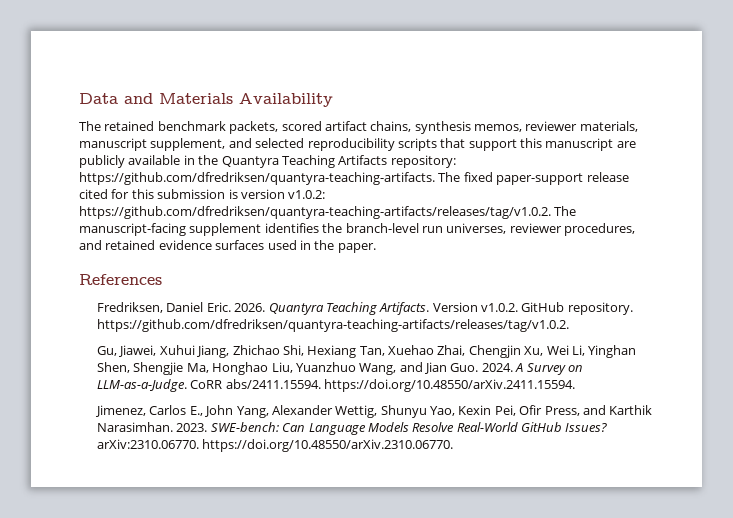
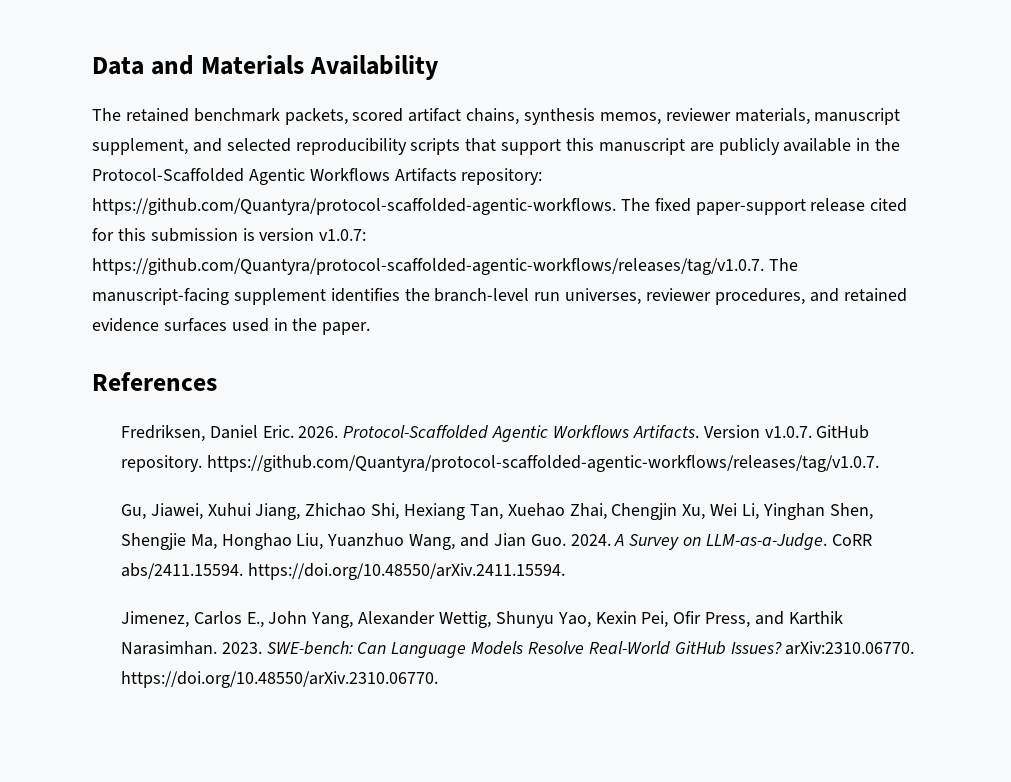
- The retained benchmark packets, scored artifact chains, synthesis memos, reviewer materials, manuscript supplement, and selected reproducibility scripts that support this manuscript are publicly available in the Quantyra Teaching Artifacts repository: https://github.com/dfredriksen/quantyra-teaching-artifacts. The fixed paper-support release cited for this submission is version v1.0.2: https://github.com/dfredriksen/quantyra-teaching-artifacts/releases/tag/v1.0.2. The manuscript-facing supplement identifies the branch-level run universes, reviewer procedures, and retained evidence surfaces used in the paper.
+ The retained benchmark packets, scored artifact chains, synthesis memos, reviewer materials, manuscript supplement, and selected reproducibility scripts that support this manuscript are publicly available in the Protocol-Scaffolded Agentic Workflows Artifacts repository: https://github.com/Quantyra/protocol-scaffolded-agentic-workflows. The fixed paper-support release cited for this submission is version v1.0.7: https://github.com/Quantyra/protocol-scaffolded-agentic-workflows/releases/tag/v1.0.7. The manuscript-facing supplement identifies the branch-level run universes, reviewer procedures, and retained evidence surfaces used in the paper.
- Quantyra Teaching Artifacts.
+ Protocol-Scaffolded Agentic Workflows Artifacts.
- Version v1.0.2. GitHub repository. https://github.com/dfredriksen/quantyra-teaching-artifacts/releases/tag/v1.0.2.
+ Version v1.0.7. GitHub repository. https://github.com/Quantyra/protocol-scaffolded-agentic-workflows/releases/tag/v1.0.7.

